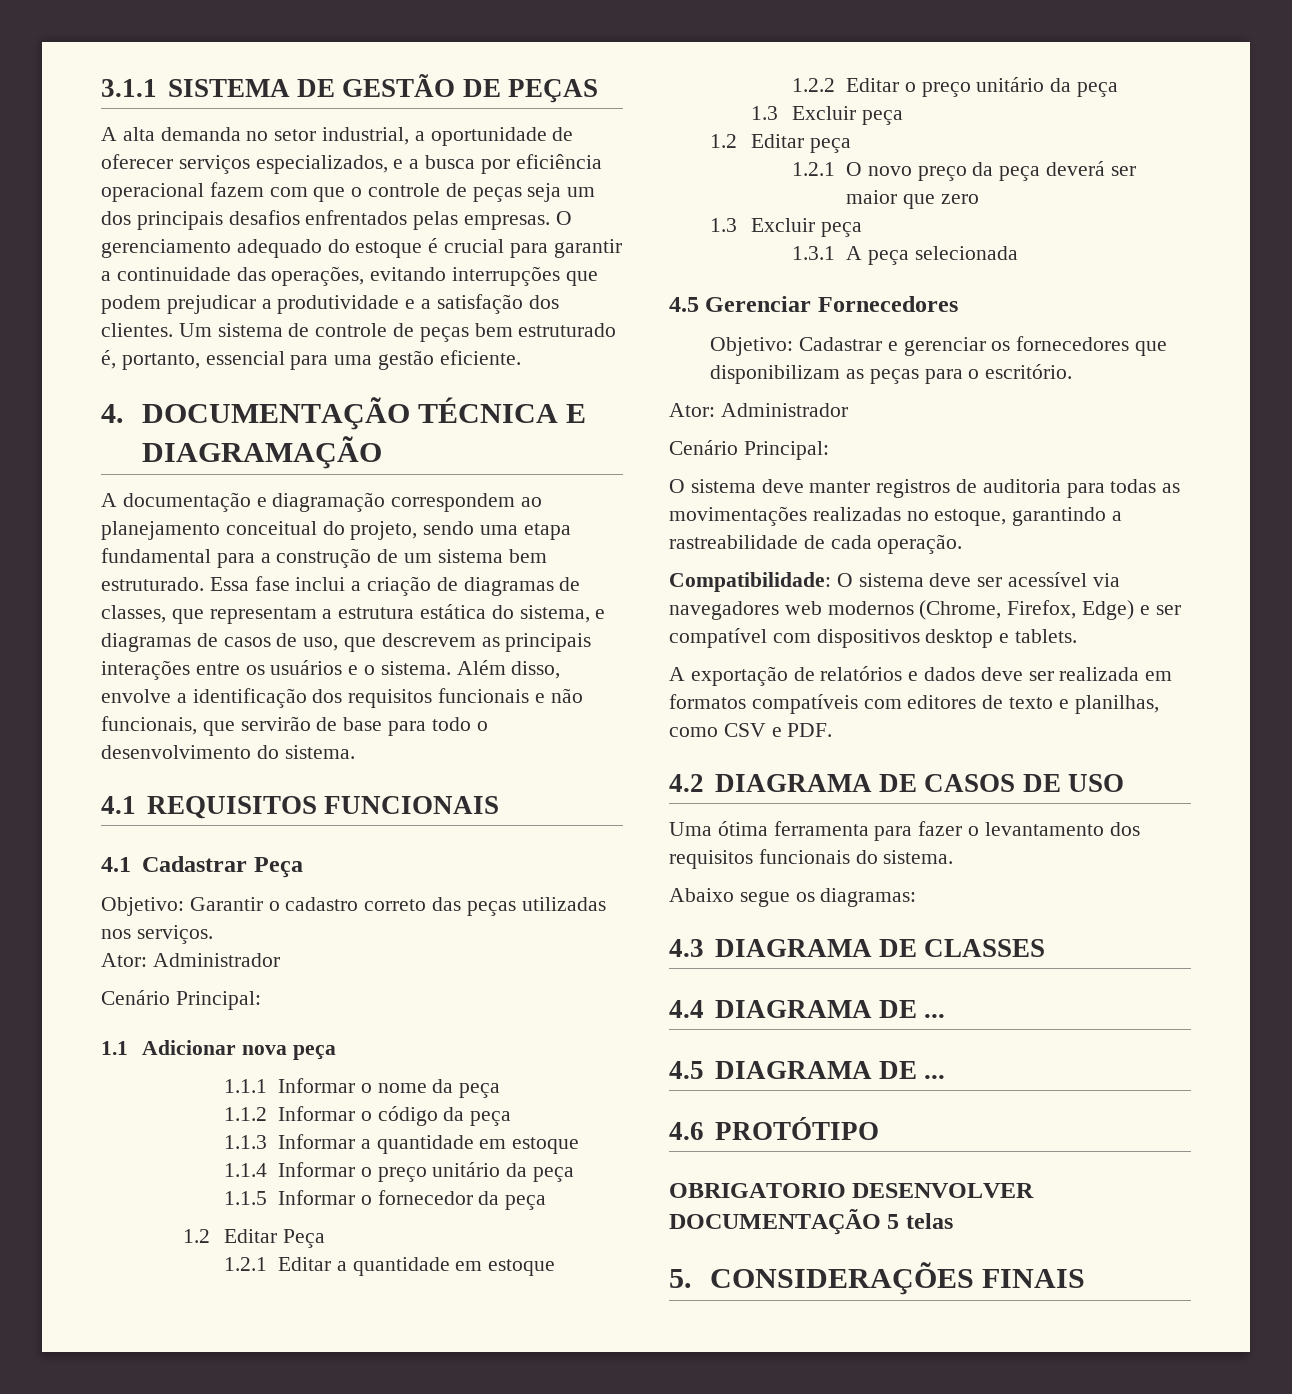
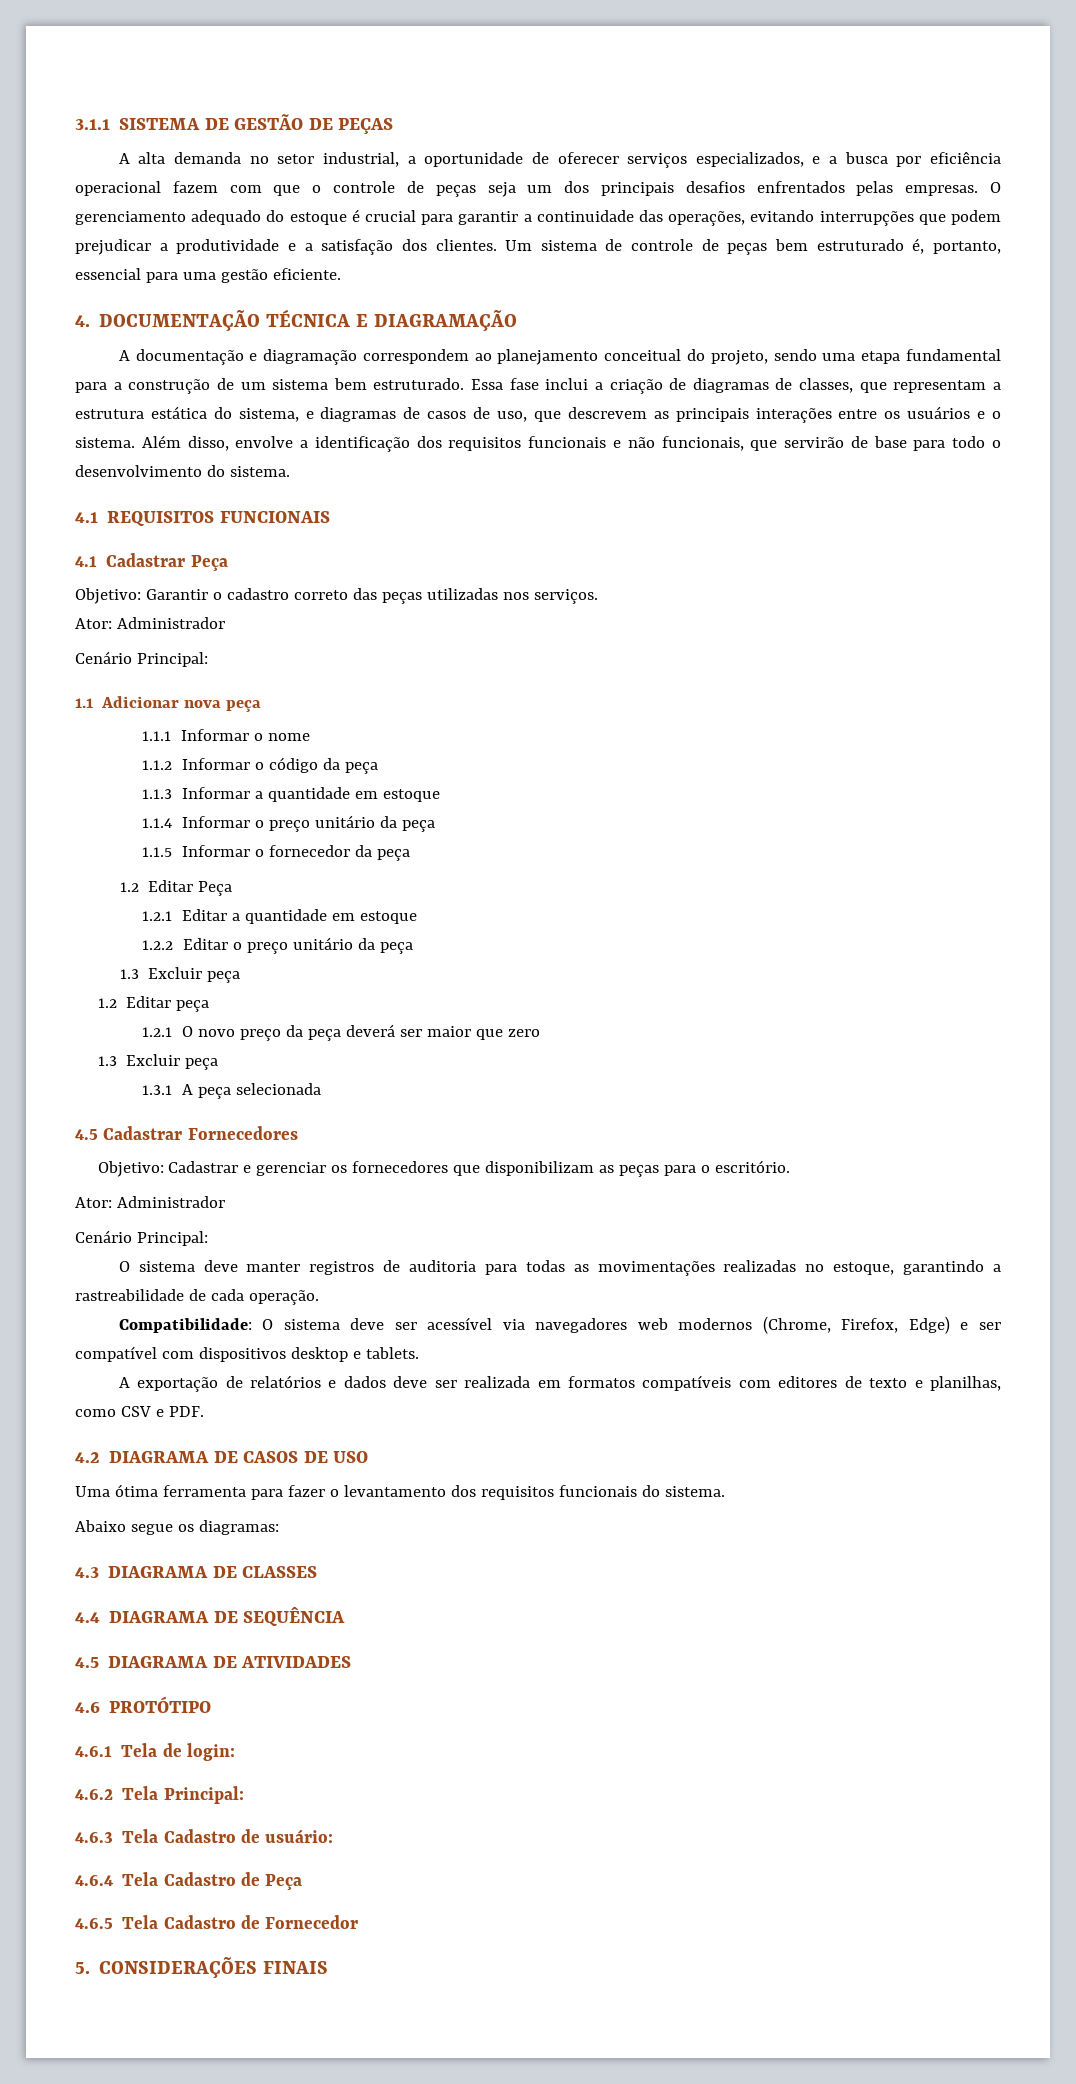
- 1.1.1 Informar o nome da peça
+ 1.1.1 Informar o nome
- 4.5 Gerenciar Fornecedores
+ 4.5 Cadastrar Fornecedores
- 4.4 DIAGRAMA DE ...
+ 4.4 DIAGRAMA DE SEQUÊNCIA
- 4.5 DIAGRAMA DE ...
+ 4.5 DIAGRAMA DE ATIVIDADES
- OBRIGATORIO DESENVOLVER DOCUMENTAÇÃO 5 telas
+ 4.6.1 Tela de login:
+ 4.6.2 Tela Principal:
+ 4.6.3 Tela Cadastro de usuário:
+ 4.6.4 Tela Cadastro de Peça
+ 4.6.5 Tela Cadastro de Fornecedor

